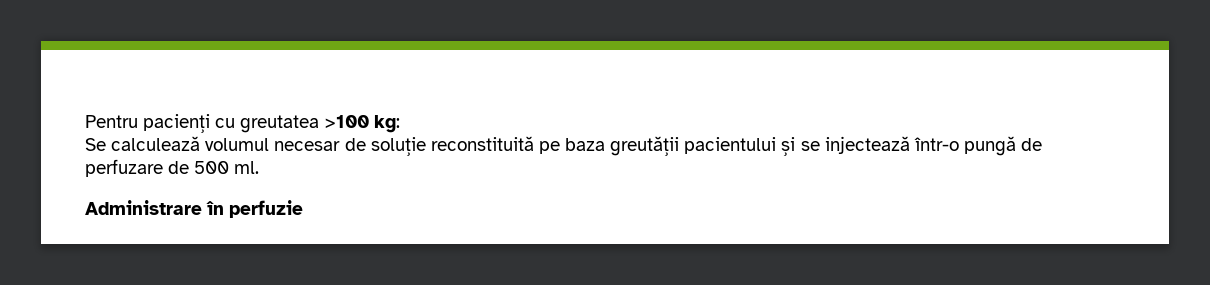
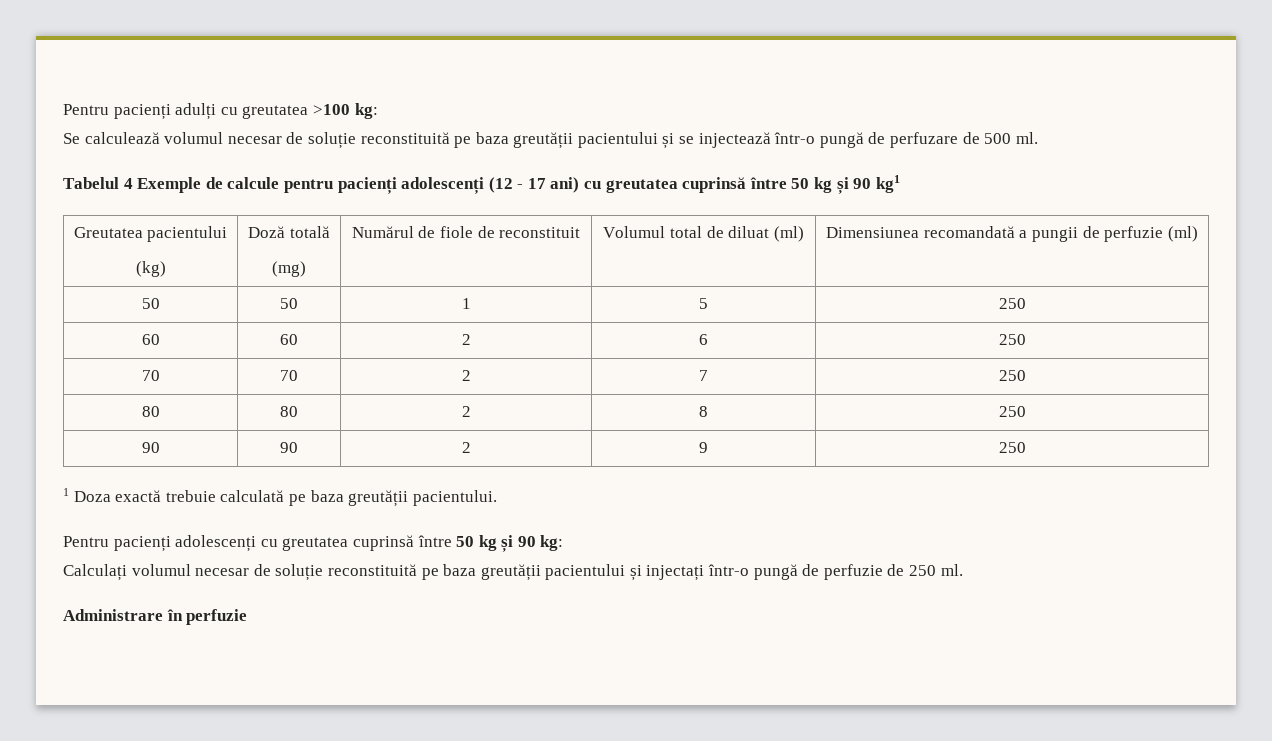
- Pentru pacienți cu greutatea >100 kg:
+ Pentru pacienți adulți cu greutatea >100 kg:
+ Tabelul 4 Exemple de calcule pentru pacienți adolescenți (12 - 17 ani) cu greutatea cuprinsă între 50 kg și 90 kg1
+ Greutatea pacientului
+ (kg) | Doză totală
+ (mg) | Numărul de fiole de reconstituit | Volumul total de diluat (ml) | Dimensiunea recomandată a pungii de perfuzie (ml)
+ 50 | 50 | 1 | 5 | 250
+ 60 | 60 | 2 | 6 | 250
+ 70 | 70 | 2 | 7 | 250
+ 80 | 80 | 2 | 8 | 250
+ 90 | 90 | 2 | 9 | 250
+ 1 Doza exactă trebuie calculată pe baza greutății pacientului.
+ Pentru pacienți adolescenți cu greutatea cuprinsă între 50 kg și 90 kg:
+ Calculați volumul necesar de soluție reconstituită pe baza greutății pacientului și injectați într-o pungă de perfuzie de 250 ml.

